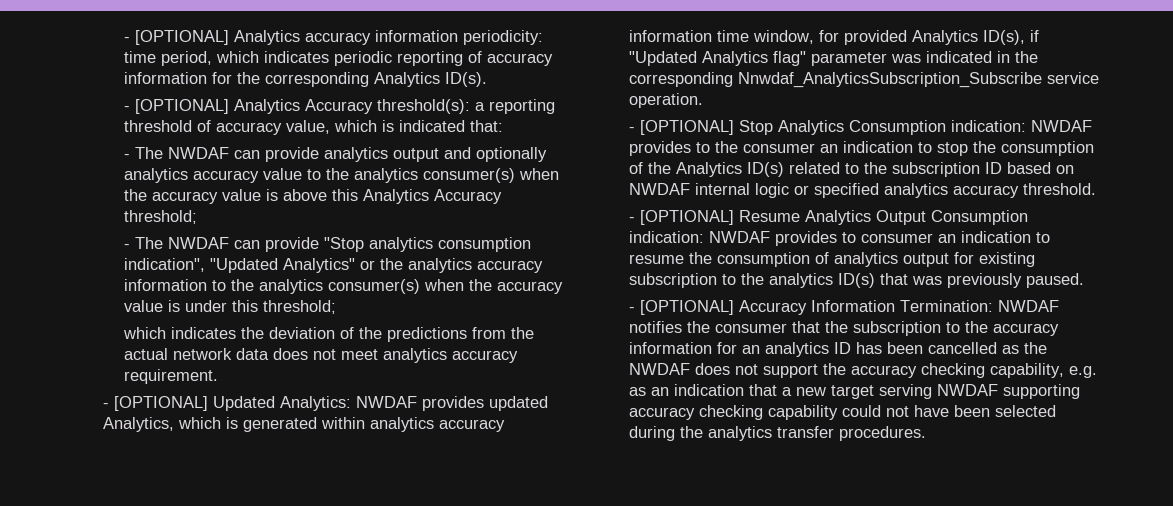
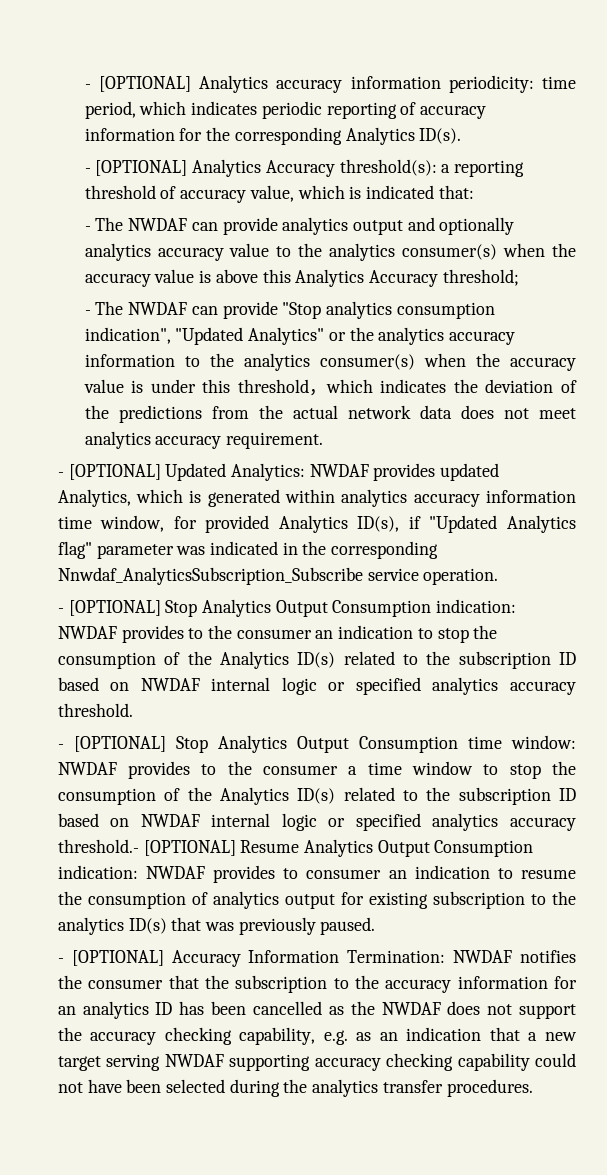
- - The NWDAF can provide "Stop analytics consumption indication", "Updated Analytics" or the analytics accuracy information to the analytics consumer(s) when the accuracy value is under this threshold;
- which indicates the deviation of the predictions from the actual network data does not meet analytics accuracy requirement.
+ - The NWDAF can provide "Stop analytics consumption indication", "Updated Analytics" or the analytics accuracy information to the analytics consumer(s) when the accuracy value is under this threshold，which indicates the deviation of the predictions from the actual network data does not meet analytics accuracy requirement.
- - [OPTIONAL] Stop Analytics Consumption indication: NWDAF provides to the consumer an indication to stop the consumption of the Analytics ID(s) related to the subscription ID based on NWDAF internal logic or specified analytics accuracy threshold.
+ - [OPTIONAL] Stop Analytics Output Consumption indication: NWDAF provides to the consumer an indication to stop the consumption of the Analytics ID(s) related to the subscription ID based on NWDAF internal logic or specified analytics accuracy threshold.
- - [OPTIONAL] Resume Analytics Output Consumption indication: NWDAF provides to consumer an indication to resume the consumption of analytics output for existing subscription to the analytics ID(s) that was previously paused.
+ - [OPTIONAL] Stop Analytics Output Consumption time window: NWDAF provides to the consumer a time window to stop the consumption of the Analytics ID(s) related to the subscription ID based on NWDAF internal logic or specified analytics accuracy threshold.- [OPTIONAL] Resume Analytics Output Consumption indication: NWDAF provides to consumer an indication to resume the consumption of analytics output for existing subscription to the analytics ID(s) that was previously paused.

